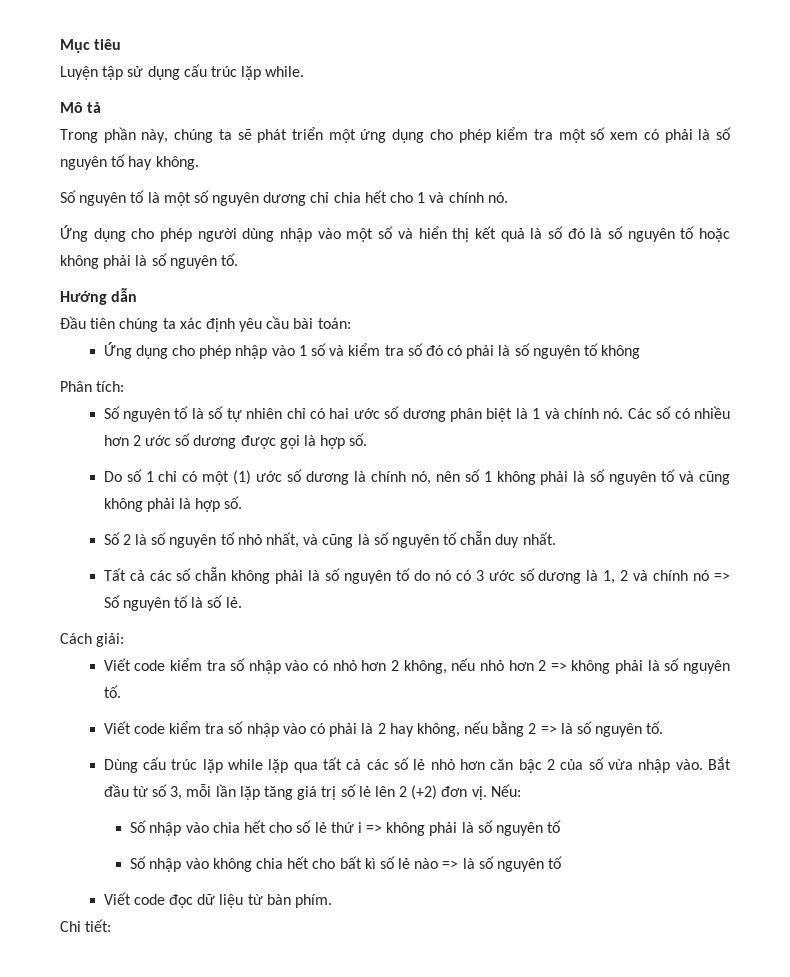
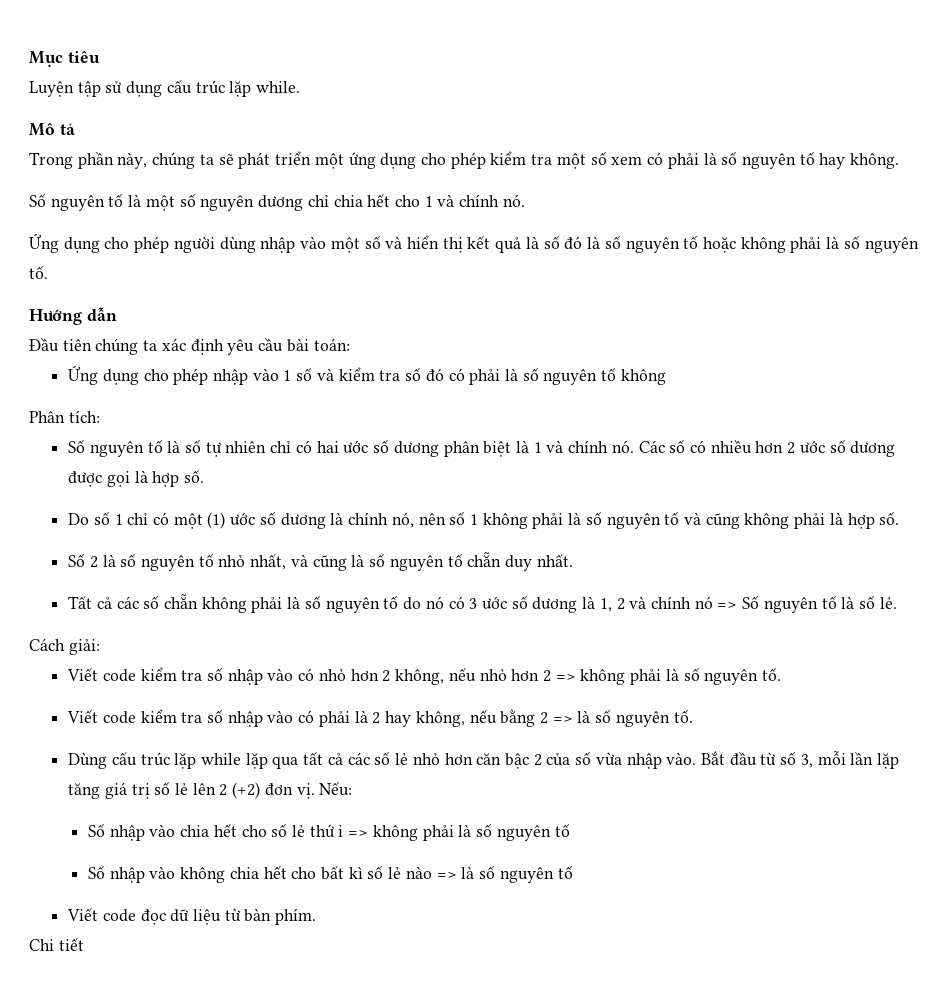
- Chi tiết:
+ Chi tiết

